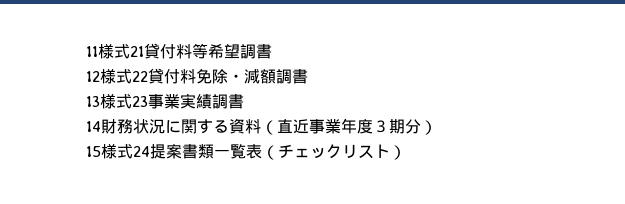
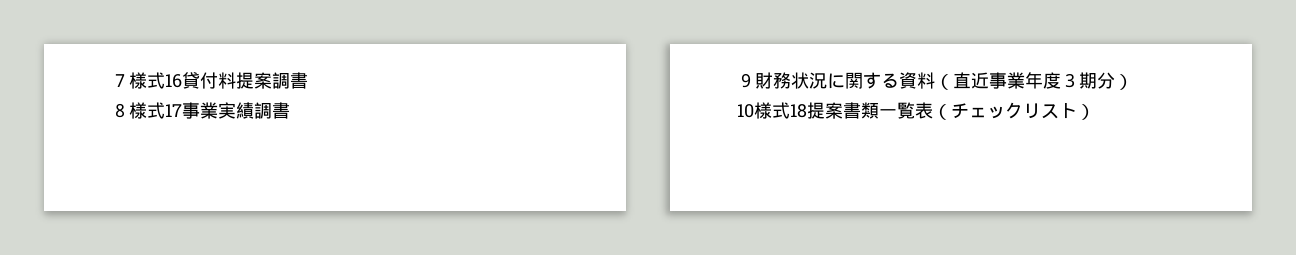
- 11様式21貸付料等希望調書
- 12様式22貸付料免除・減額調書
- 13様式23事業実績調書
+ ７様式16貸付料提案調書
+ ８様式17事業実績調書
- 14財務状況に関する資料（直近事業年度３期分）
+ ９財務状況に関する資料（直近事業年度３期分）
- 15様式24提案書類一覧表（チェックリスト）
+ 10様式18提案書類一覧表（チェックリスト）

